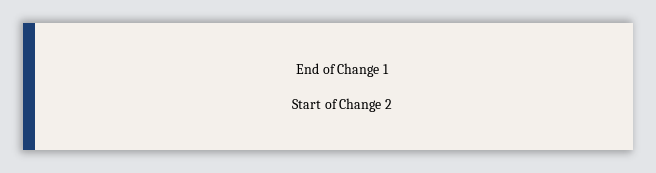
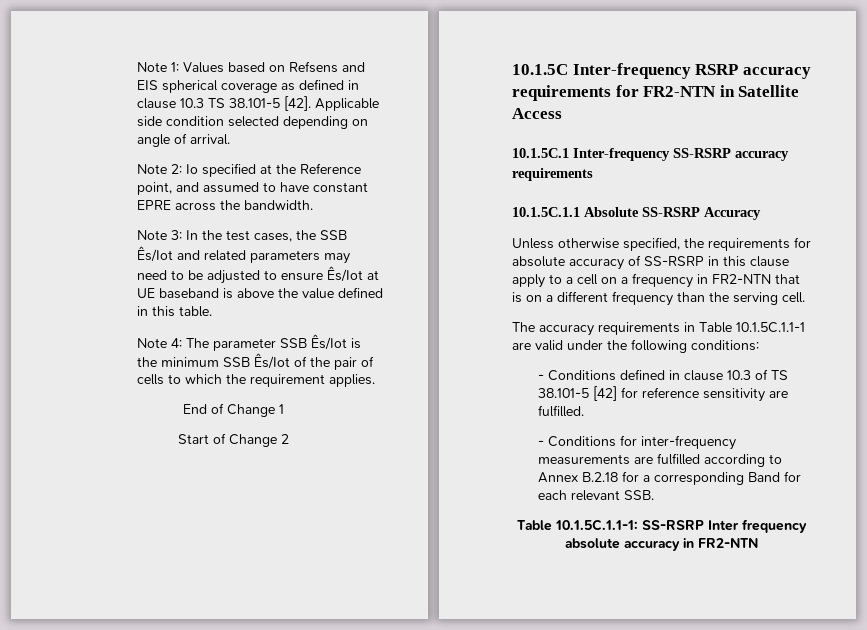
+ Note 1: Values based on Refsens and EIS spherical coverage as defined in clause 10.3 TS 38.101-5 [42]. Applicable side condition selected depending on angle of arrival.
+ Note 2: Io specified at the Reference point, and assumed to have constant EPRE across the bandwidth.
+ Note 3: In the test cases, the SSB Ês/Iot and related parameters may need to be adjusted to ensure Ês/Iot at UE baseband is above the value defined in this table.
+ Note 4: The parameter SSB Ês/Iot is the minimum SSB Ês/Iot of the pair of cells to which the requirement applies.
+ 10.1.5C Inter-frequency RSRP accuracy requirements for FR2-NTN in Satellite Access
+ 10.1.5C.1 Inter-frequency SS-RSRP accuracy requirements
+ 10.1.5C.1.1 Absolute SS-RSRP Accuracy
+ Unless otherwise specified, the requirements for absolute accuracy of SS-RSRP in this clause apply to a cell on a frequency in FR2-NTN that is on a different frequency than the serving cell.
+ The accuracy requirements in Table 10.1.5C.1.1-1 are valid under the following conditions:
+ - Conditions defined in clause 10.3 of TS 38.101-5 [42] for reference sensitivity are fulfilled.
+ - Conditions for inter-frequency measurements are fulfilled according to Annex B.2.18 for a corresponding Band for each relevant SSB.
+ Table 10.1.5C.1.1-1: SS-RSRP Inter frequency absolute accuracy in FR2-NTN

